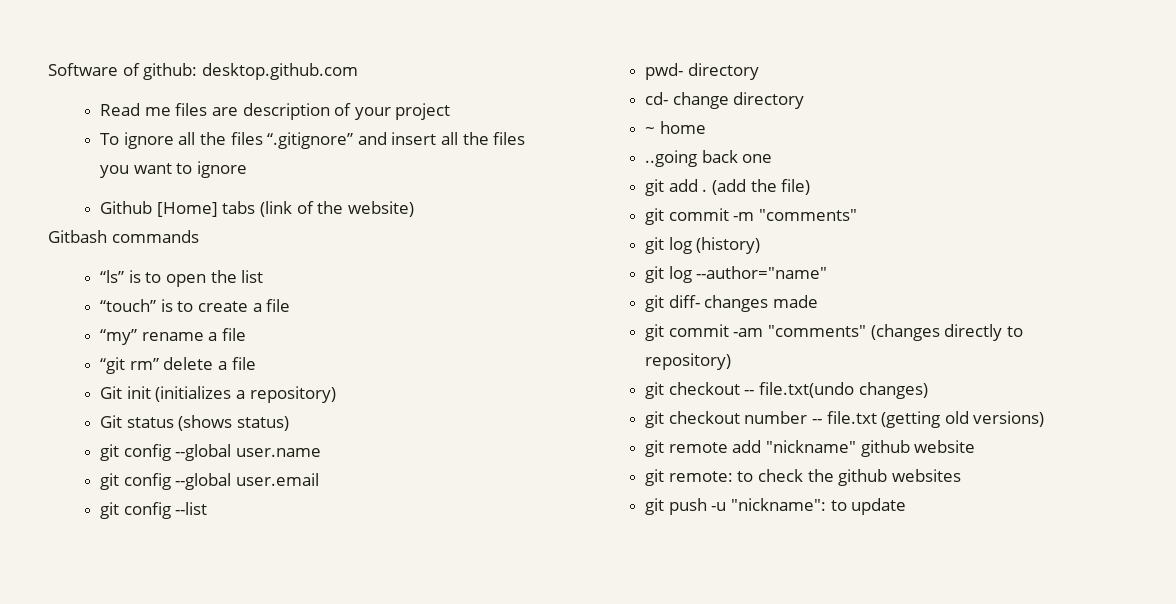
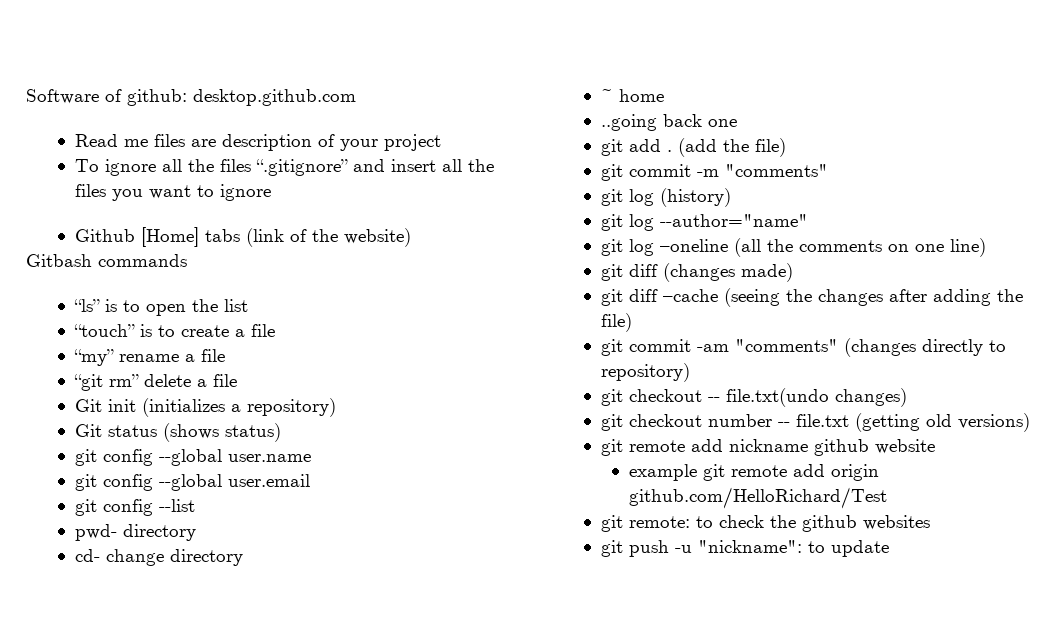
- git diff- changes made
+ git log –oneline (all the comments on one line)
+ git diff (changes made)
+ git diff –cache (seeing the changes after adding the file)
- git remote add "nickname" github website
+ git remote add nickname github website
+ example git remote add origin github.com/HelloRichard/Test

